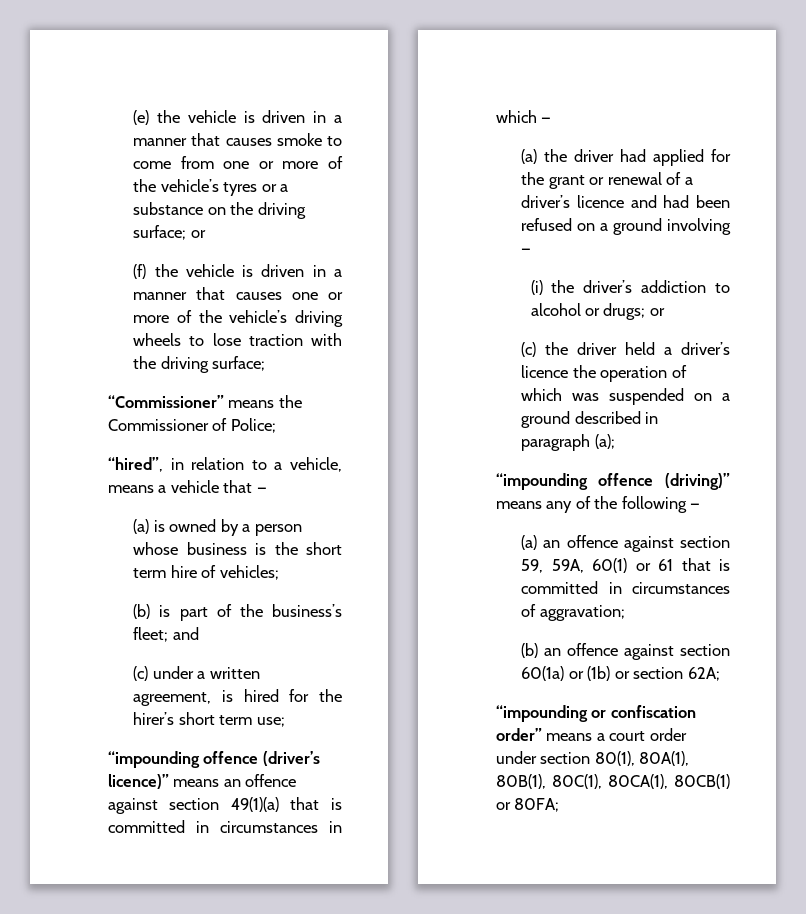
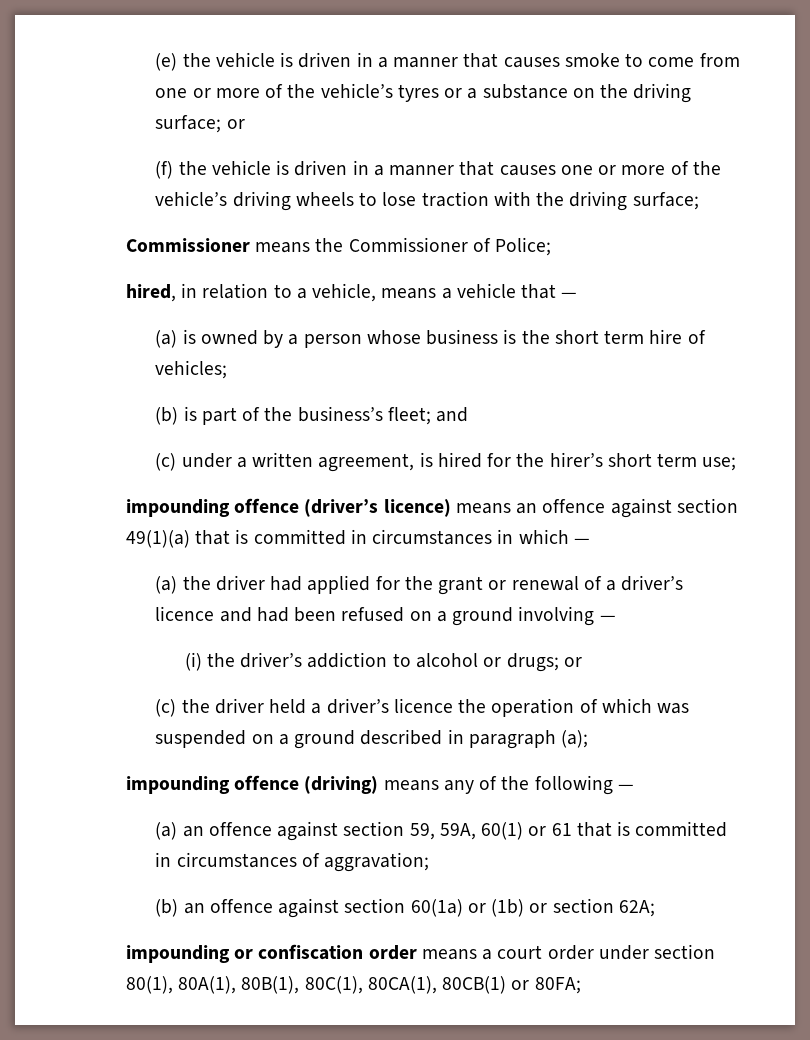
- “Commissioner” means the Commissioner of Police;
+ Commissioner means the Commissioner of Police;
- “hired”, in relation to a vehicle, means a vehicle that —
+ hired, in relation to a vehicle, means a vehicle that —
- “impounding offence (driver’s licence)” means an offence against section 49(1)(a) that is committed in circumstances in which —
+ impounding offence (driver’s licence) means an offence against section 49(1)(a) that is committed in circumstances in which —
- “impounding offence (driving)” means any of the following —
+ impounding offence (driving) means any of the following —
- “impounding or confiscation order” means a court order under section 80(1), 80A(1), 80B(1), 80C(1), 80CA(1), 80CB(1) or 80FA;
+ impounding or confiscation order means a court order under section 80(1), 80A(1), 80B(1), 80C(1), 80CA(1), 80CB(1) or 80FA;

